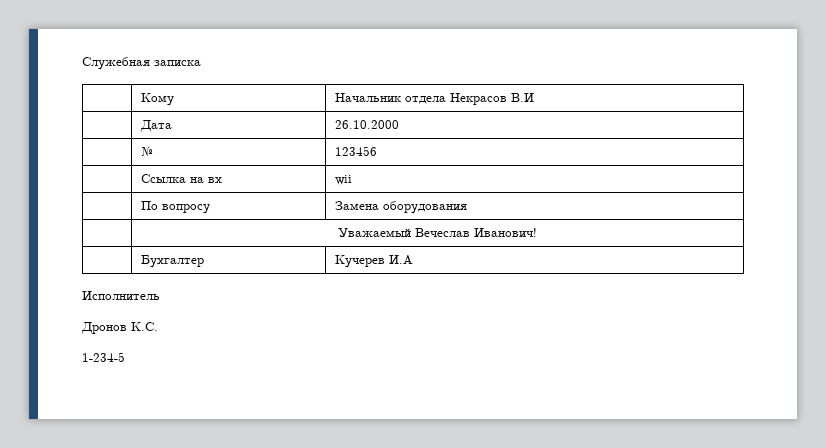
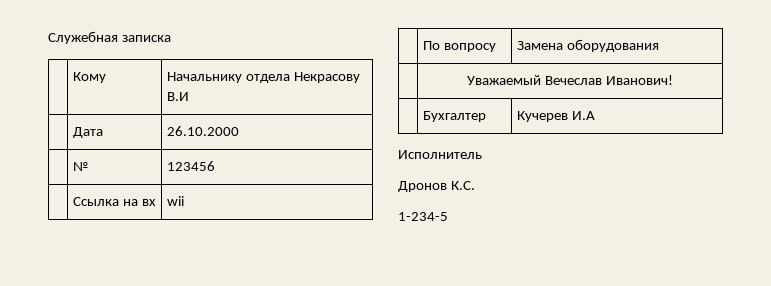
- | Кому | Начальник отдела Некрасов В.И
+ | Кому | Начальнику отдела Некрасову В.И

